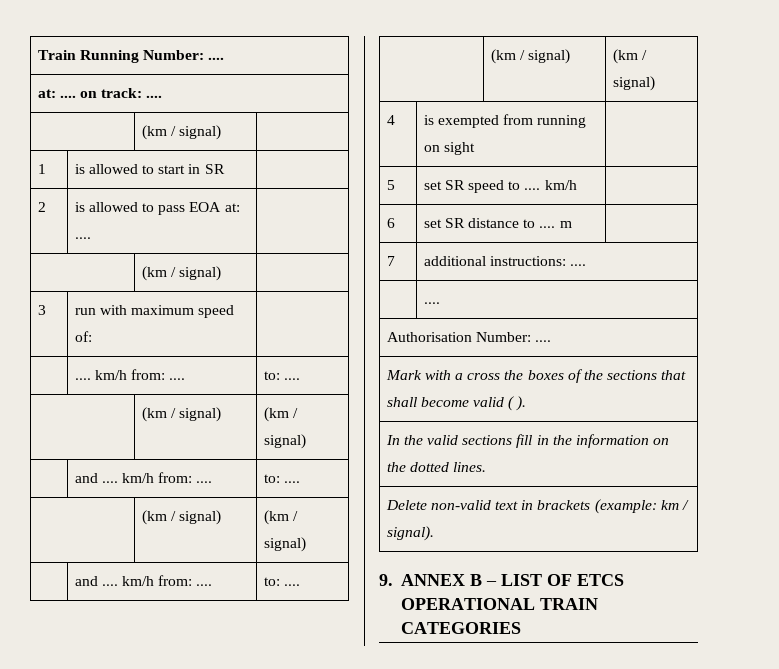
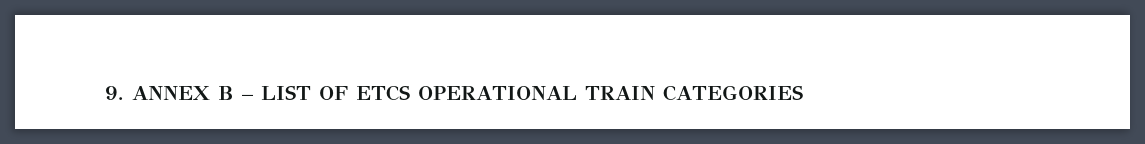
- Train Running Number: ....
- at: .... on track: ....
- | (km / signal) |
- 1 | is allowed to start in SR |
- 2 | is allowed to pass EOA at: .... |
- | (km / signal) |
- 3 | run with maximum speed of: |
- | .... km/h from: .... | to: ....
- | (km / signal) | (km / signal)
- | and .... km/h from: .... | to: ....
- | (km / signal) | (km / signal)
- | and .... km/h from: .... | to: ....
- | (km / signal) | (km / signal)
- 4 | is exempted from running on sight |
- 5 | set SR speed to .... km/h |
- 6 | set SR distance to .... m |
- 7 | additional instructions: ....
- | ....
- Authorisation Number: ....
- Mark with a cross the boxes of the sections that shall become valid ( ).
- In the valid sections fill in the information on the dotted lines.
- Delete non-valid text in brackets (example: km / signal).

